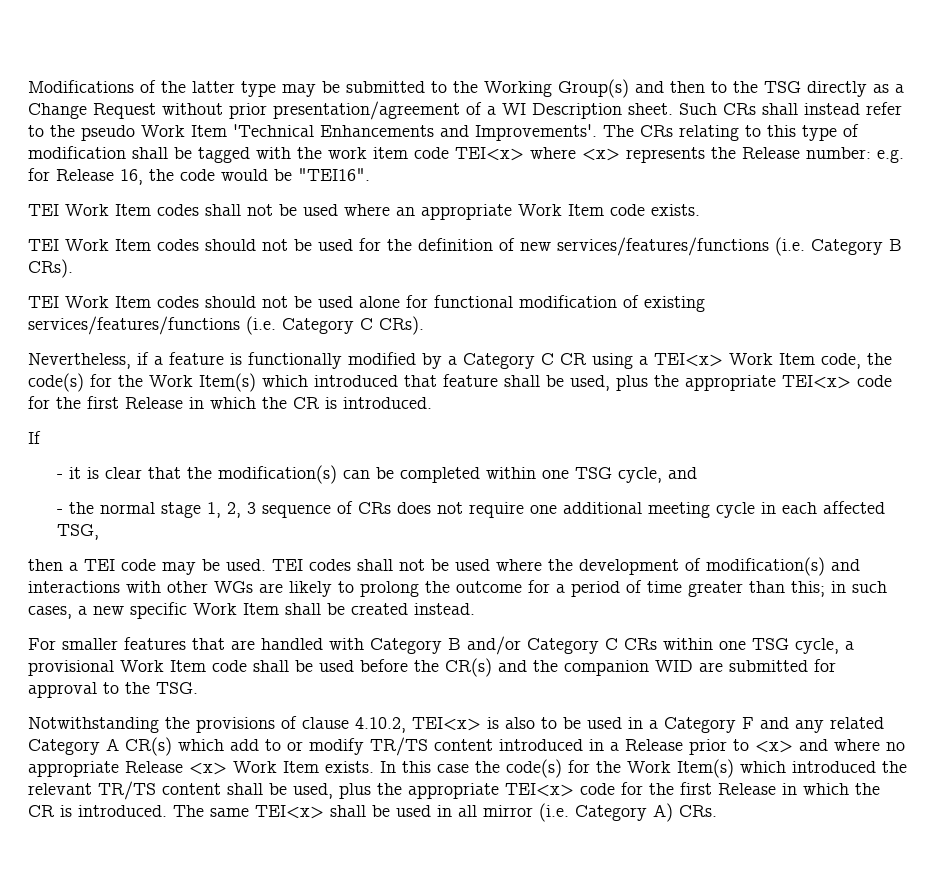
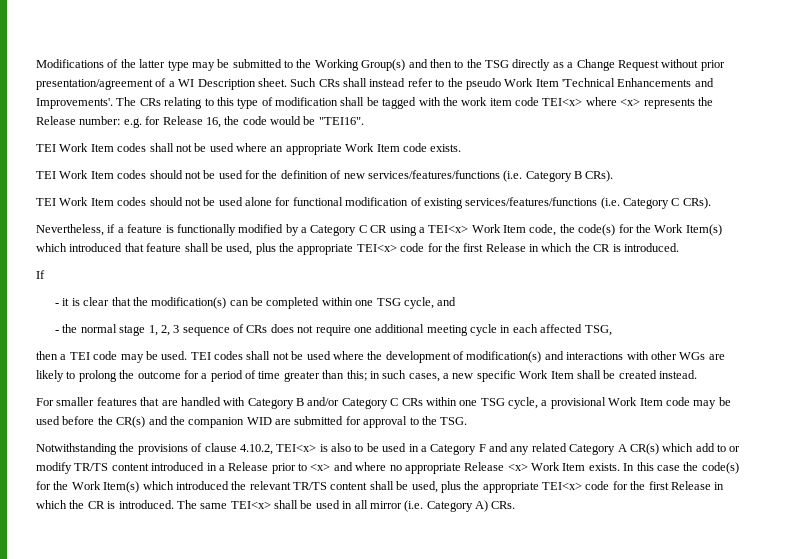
- For smaller features that are handled with Category B and/or Category C CRs within one TSG cycle, a provisional Work Item code shall be used before the CR(s) and the companion WID are submitted for approval to the TSG.
+ For smaller features that are handled with Category B and/or Category C CRs within one TSG cycle, a provisional Work Item code may be used before the CR(s) and the companion WID are submitted for approval to the TSG.

